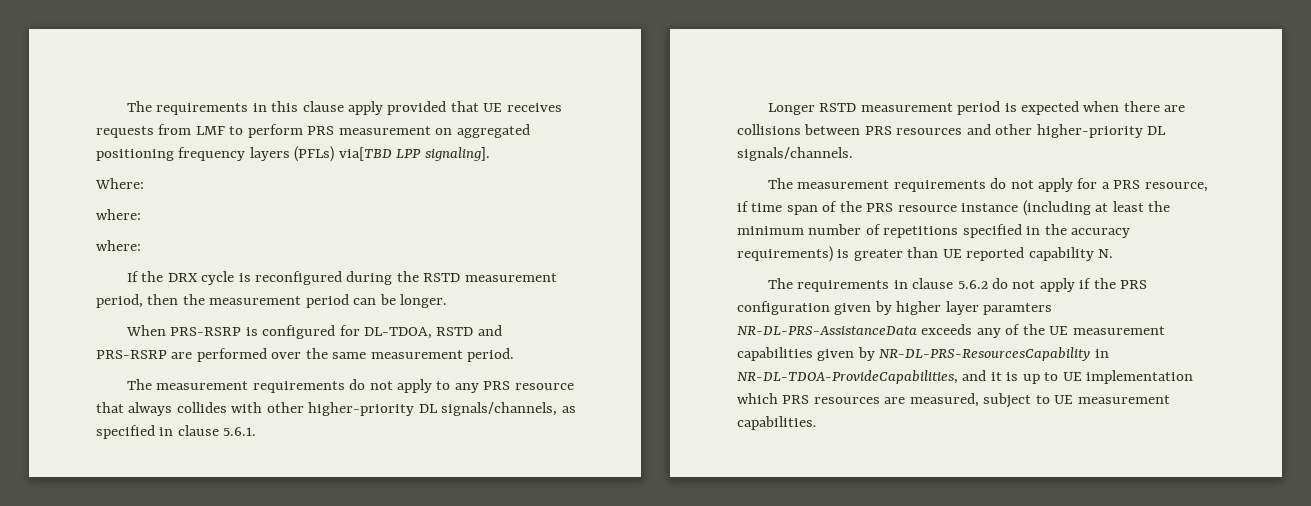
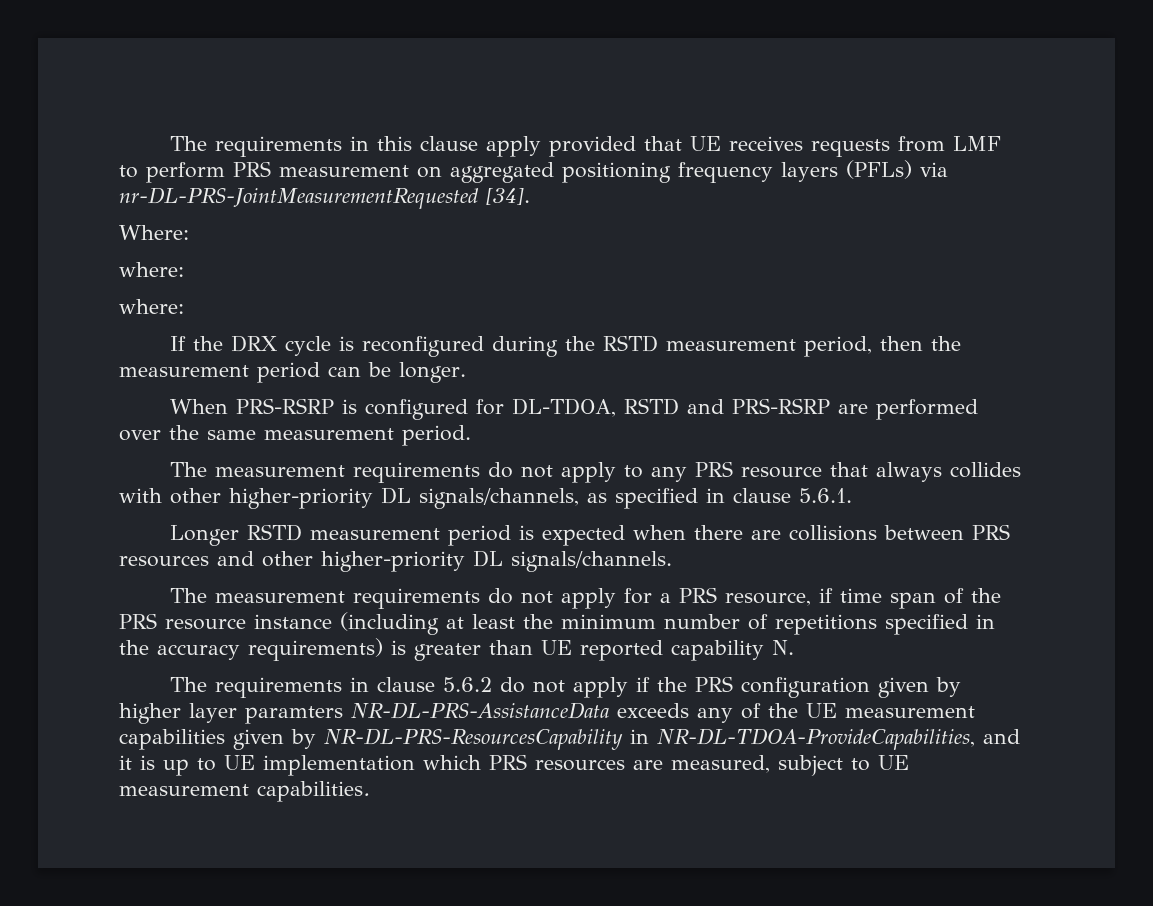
- The requirements in this clause apply provided that UE receives requests from LMF to perform PRS measurement on aggregated positioning frequency layers (PFLs) via[TBD LPP signaling].
+ The requirements in this clause apply provided that UE receives requests from LMF to perform PRS measurement on aggregated positioning frequency layers (PFLs) via nr-DL-PRS-JointMeasurementRequested [34].

